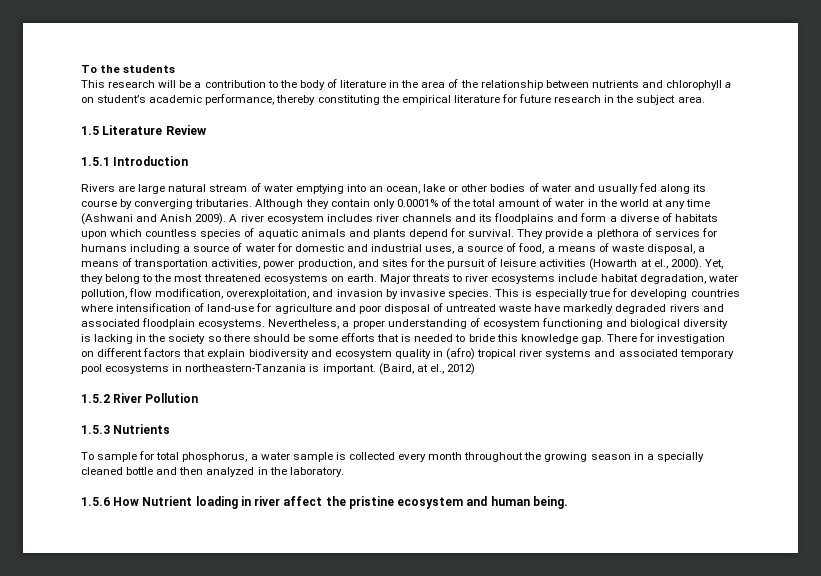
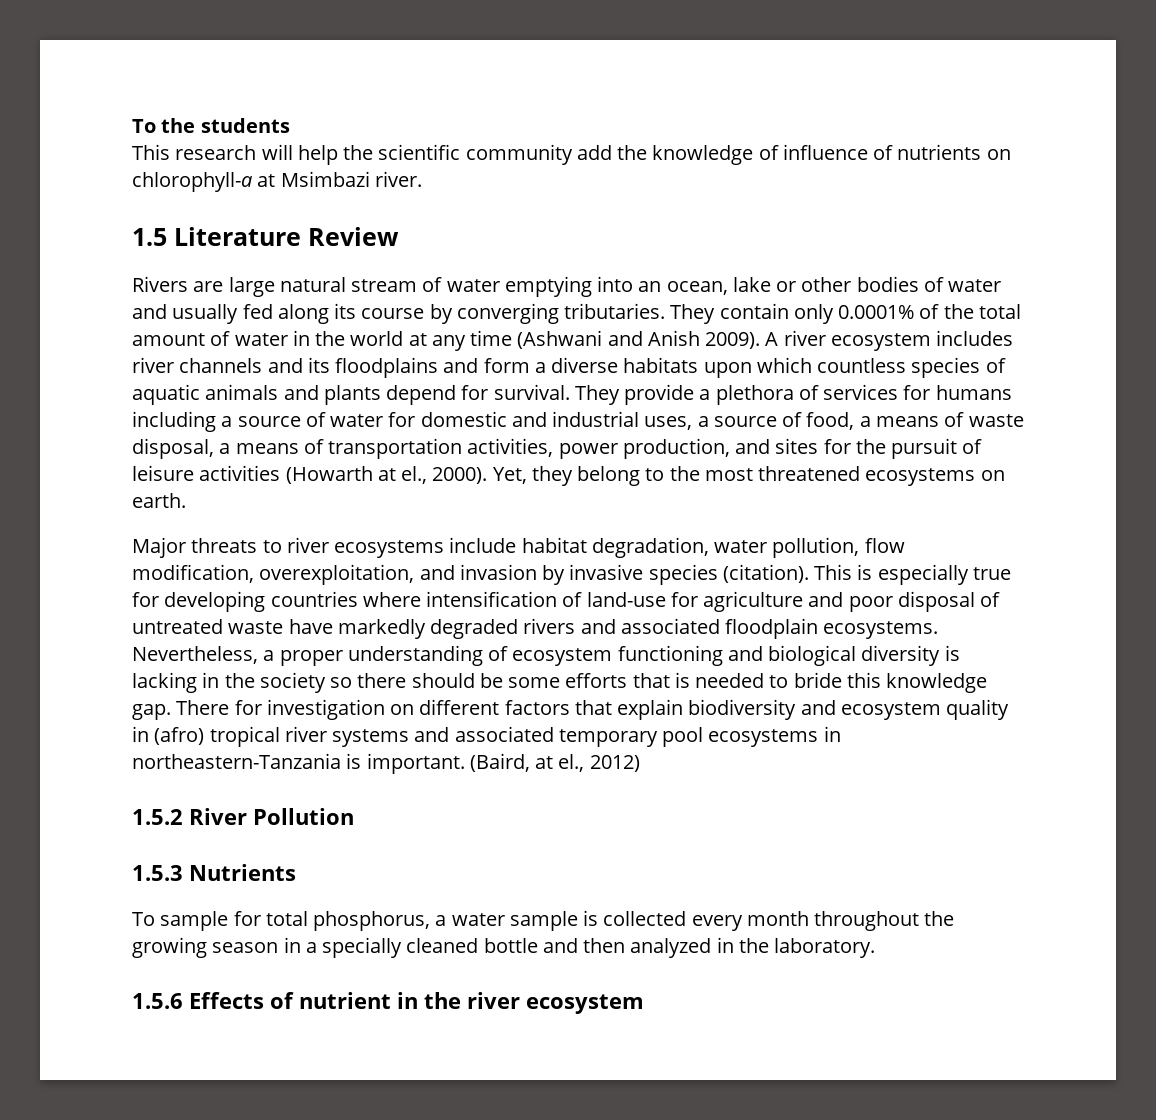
- This research will be a contribution to the body of literature in the area of the relationship between nutrients and chlorophyll a on student’s academic performance, thereby constituting the empirical literature for future research in the subject area.
+ This research will help the scientific community add the knowledge of influence of nutrients on chlorophyll-a at Msimbazi river.
- 1.5.1 Introduction
- Although they contain only 0.0001% of the total amount of water in the world at any time (Ashwani and Anish 2009).
+ They contain only 0.0001% of the total amount of water in the world at any time (Ashwani and Anish 2009).
- A river ecosystem includes river channels and its floodplains and form a diverse of habitats upon which countless species of aquatic animals and plants depend for survival.
+ A river ecosystem includes river channels and its floodplains and form a diverse habitats upon which countless species of aquatic animals and plants depend for survival.
- Yet, they belong to the most threatened ecosystems on earth. Major threats to river ecosystems include habitat degradation, water pollution, flow modification, overexploitation, and invasion by invasive species.
+ Yet, they belong to the most threatened ecosystems on earth.
+ Major threats to river ecosystems include habitat degradation, water pollution, flow modification, overexploitation, and invasion by invasive species (citation).
- 1.5.6 How Nutrient loading in river affect the pristine ecosystem and human being.
+ 1.5.6 Effects of nutrient in the river ecosystem

